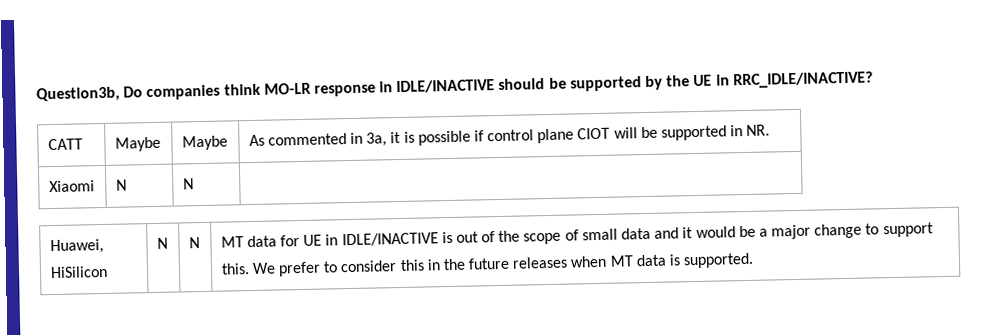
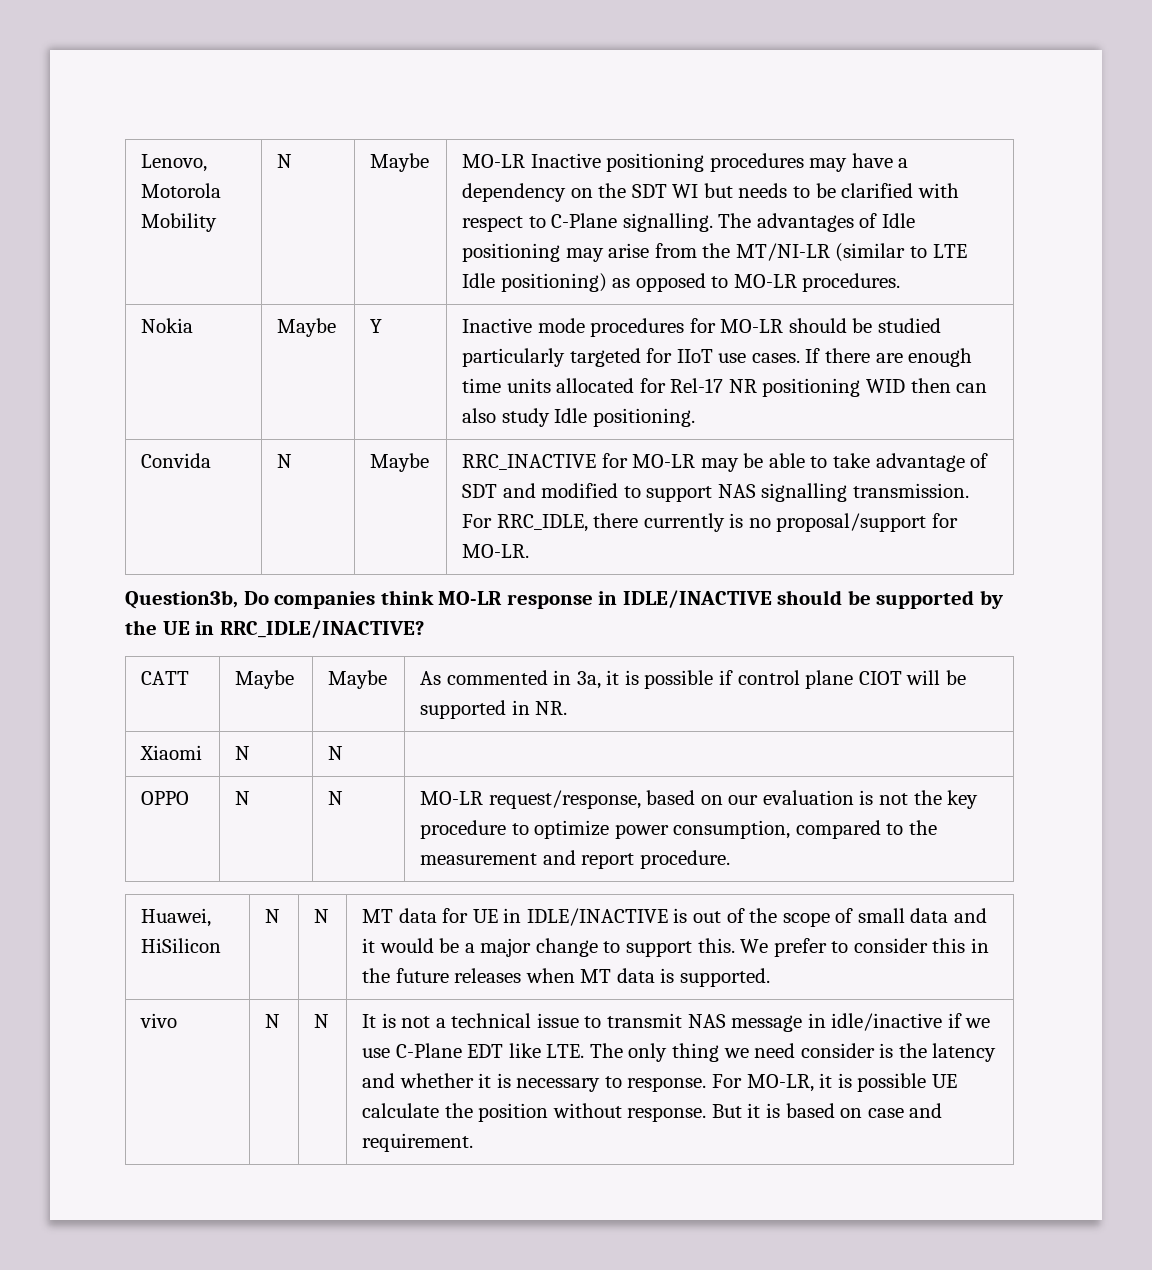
+ Lenovo, Motorola Mobility | N | Maybe | MO-LR Inactive positioning procedures may have a dependency on the SDT WI but needs to be clarified with respect to C-Plane signalling. The advantages of Idle positioning may arise from the MT/NI-LR (similar to LTE Idle positioning) as opposed to MO-LR procedures.
+ Nokia | Maybe | Y | Inactive mode procedures for MO-LR should be studied particularly targeted for IIoT use cases. If there are enough time units allocated for Rel-17 NR positioning WID then can also study Idle positioning.
+ Convida | N | Maybe | RRC_INACTIVE for MO-LR may be able to take advantage of SDT and modified to support NAS signalling transmission. For RRC_IDLE, there currently is no proposal/support for MO-LR.
+ OPPO | N | N | MO-LR request/response, based on our evaluation is not the key procedure to optimize power consumption, compared to the measurement and report procedure.
+ vivo | N | N | It is not a technical issue to transmit NAS message in idle/inactive if we use C-Plane EDT like LTE. The only thing we need consider is the latency and whether it is necessary to response. For MO-LR, it is possible UE calculate the position without response. But it is based on case and requirement.

